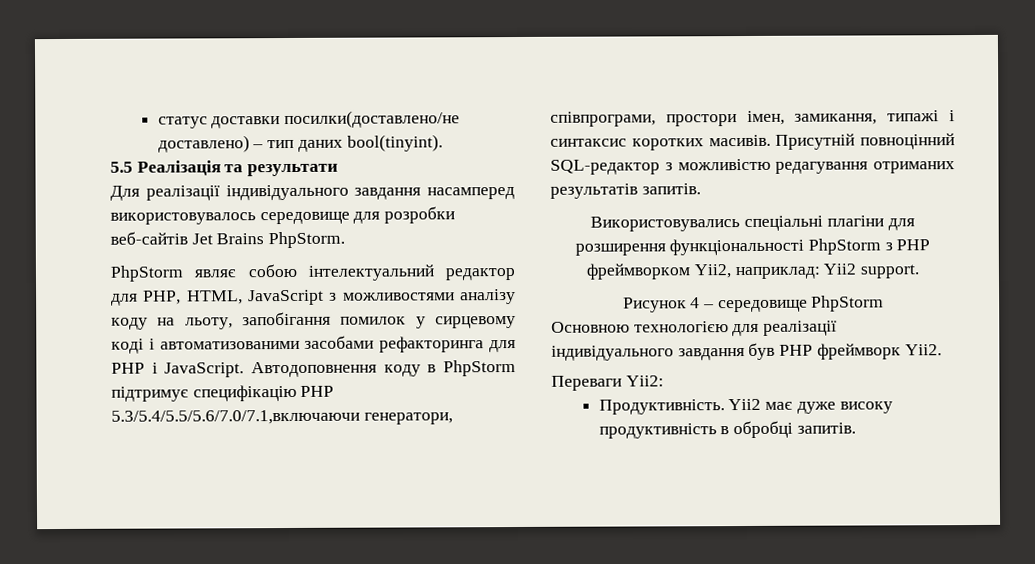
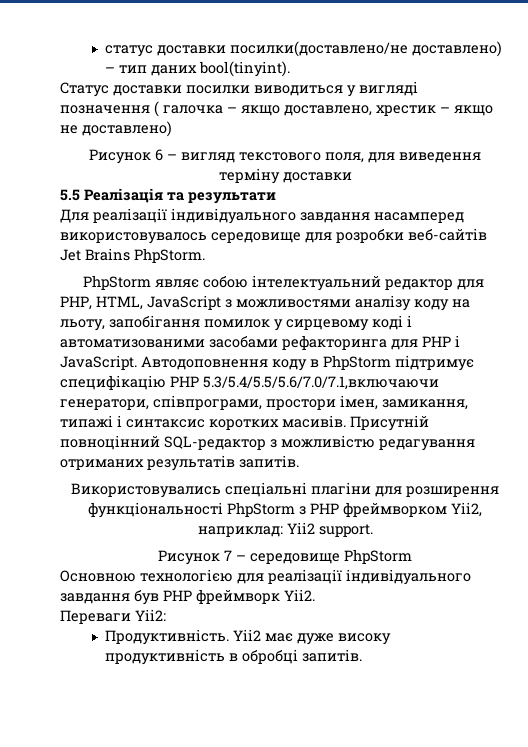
+ Статус доставки посилки виводиться у вигляді позначення ( галочка – якщо доставлено, хрестик – якщо не доставлено)
+ Рисунок 6 – вигляд текстового поля, для виведення терміну доставки
- Рисунок 4 – середовище PhpStorm
+ Рисунок 7 – середовище PhpStorm

